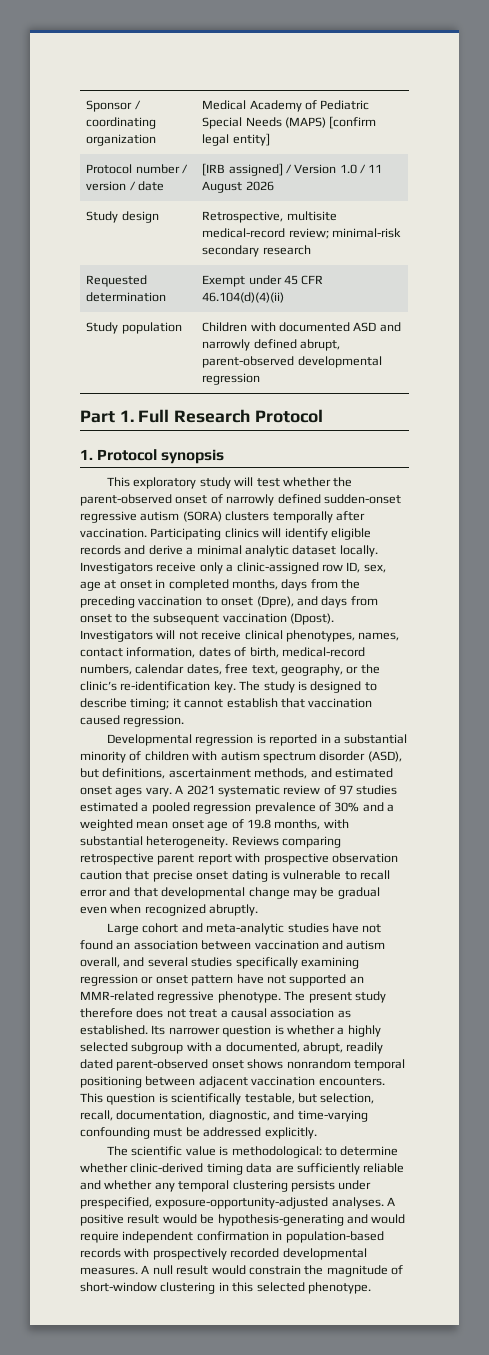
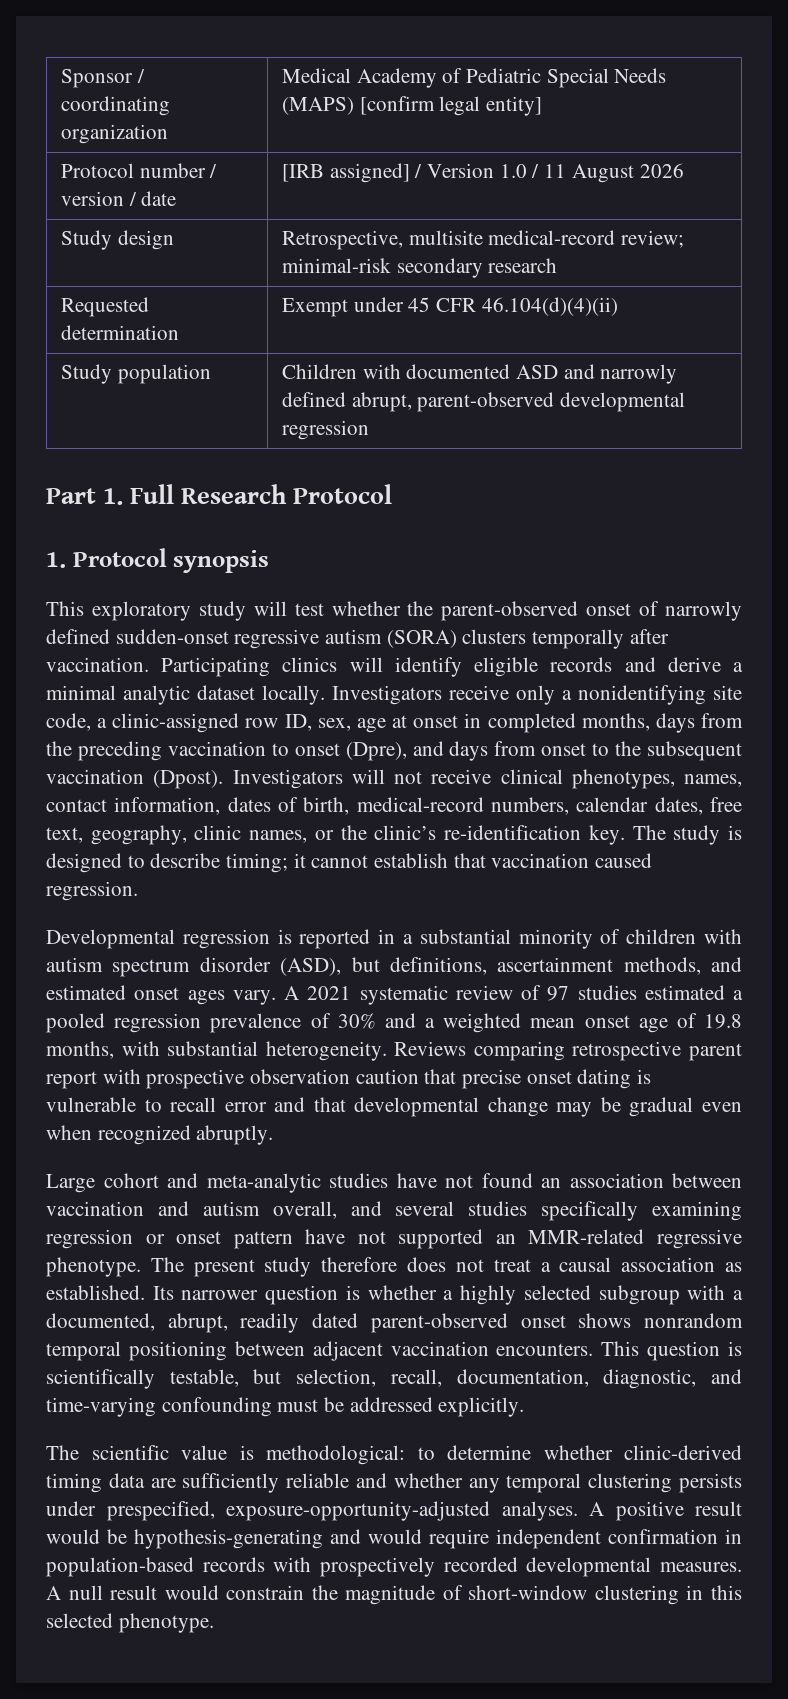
- Investigators receive only a clinic-assigned row ID, sex, age at onset in completed months, days from the preceding vaccination to onset (Dpre), and days from onset to the subsequent vaccination (Dpost).
+ Investigators receive only a nonidentifying site code, a clinic-assigned row ID, sex, age at onset in completed months, days from the preceding vaccination to onset (Dpre), and days from onset to the subsequent vaccination (Dpost).
- Investigators will not receive clinical phenotypes, names, contact information, dates of birth, medical-record numbers, calendar dates, free text, geography, or the clinic’s re-identification key.
+ Investigators will not receive clinical phenotypes, names, contact information, dates of birth, medical-record numbers, calendar dates, free text, geography, clinic names, or the clinic’s re-identification key.

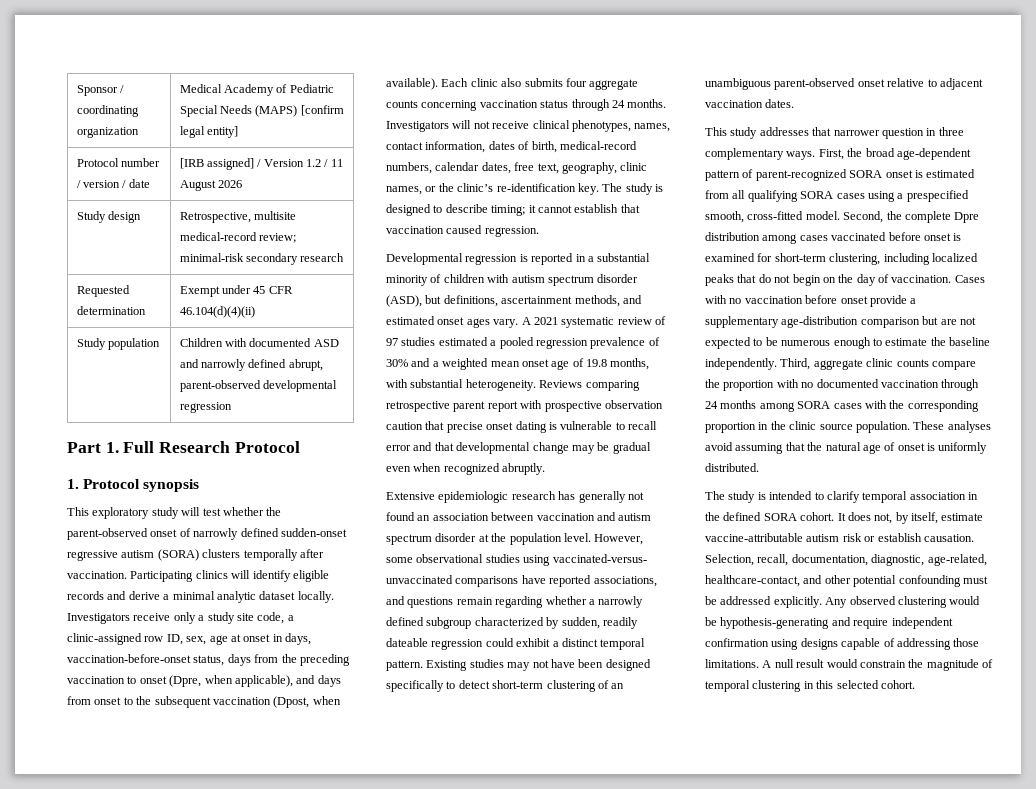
- Protocol number / version / date | [IRB assigned] / Version 1.0 / 11 August 2026
+ Protocol number / version / date | [IRB assigned] / Version 1.2 / 11 August 2026
- Investigators receive only a nonidentifying site code, a clinic-assigned row ID, sex, age at onset in completed months, days from the preceding vaccination to onset (Dpre), and days from onset to the subsequent vaccination (Dpost).
+ Investigators receive only a study site code, a clinic-assigned row ID, sex, age at onset in days, vaccination-before-onset status, days from the preceding vaccination to onset (Dpre, when applicable), and days from onset to the subsequent vaccination (Dpost, when available). Each clinic also submits four aggregate counts concerning vaccination status through 24 months.
- Large cohort and meta-analytic studies have not found an association between vaccination and autism overall, and several studies specifically examining regression or onset pattern have not supported an MMR-related regressive phenotype. The present study therefore does not treat a causal association as established. Its narrower question is whether a highly selected subgroup with a documented, abrupt, readily dated parent-observed onset shows nonrandom temporal positioning between adjacent vaccination encounters. This question is scientifically testable, but selection, recall, documentation, diagnostic, and time-varying confounding must be addressed explicitly.
- The scientific value is methodological: to determine whether clinic-derived timing data are sufficiently reliable and whether any temporal clustering persists under prespecified, exposure-opportunity-adjusted analyses. A positive result would be hypothesis-generating and would require independent confirmation in population-based records with prospectively recorded developmental measures.
+ Extensive epidemiologic research has generally not found an association between vaccination and autism spectrum disorder at the population level. However, some observational studies using vaccinated-versus- unvaccinated comparisons have reported associations, and questions remain regarding whether a narrowly defined subgroup characterized by sudden, readily dateable regression could exhibit a distinct temporal pattern. Existing studies may not have been designed specifically to detect short-term clustering of an unambiguous parent-observed onset relative to adjacent vaccination dates.
+ This study addresses that narrower question in three complementary ways. First, the broad age-dependent pattern of parent-recognized SORA onset is estimated from all qualifying SORA cases using a prespecified smooth, cross-fitted model. Second, the complete Dpre distribution among cases vaccinated before onset is examined for short-term clustering, including localized peaks that do not begin on the day of vaccination. Cases with no vaccination before onset provide a supplementary age-distribution comparison but are not expected to be numerous enough to estimate the baseline independently. Third, aggregate clinic counts compare the proportion with no documented vaccination through 24 months among SORA cases with the corresponding proportion in the clinic source population. These analyses avoid assuming that the natural age of onset is uniformly distributed.
+ The study is intended to clarify temporal association in the defined SORA cohort. It does not, by itself, estimate vaccine-attributable autism risk or establish causation. Selection, recall, documentation, diagnostic, age-related, healthcare-contact, and other potential confounding must be addressed explicitly. Any observed clustering would be hypothesis-generating and require independent confirmation using designs capable of addressing those limitations.
- A null result would constrain the magnitude of short-window clustering in this selected phenotype.
+ A null result would constrain the magnitude of temporal clustering in this selected cohort.

